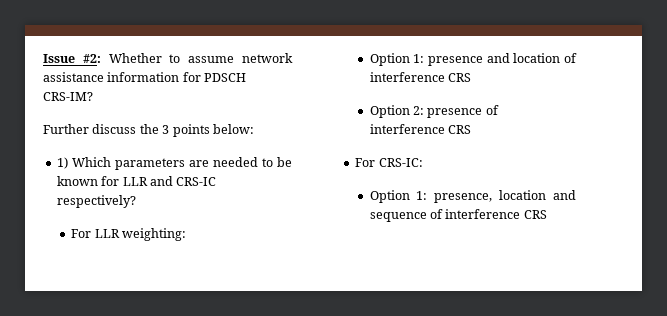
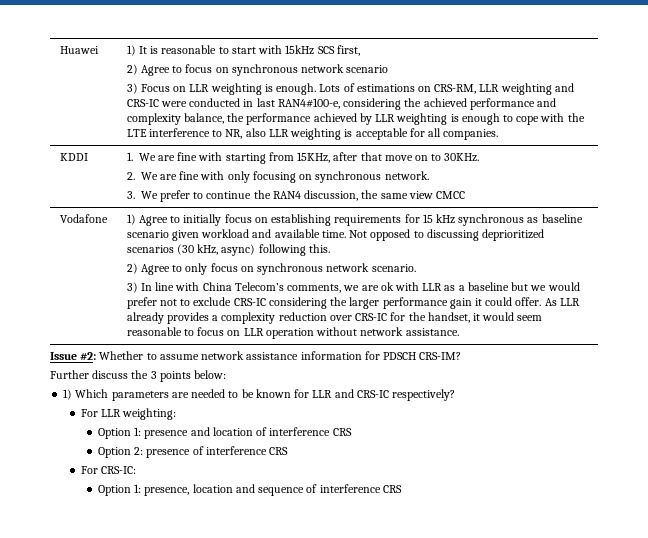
+ Huawei | 1) It is reasonable to start with 15kHz SCS first,
+ 2) Agree to focus on synchronous network scenario
+ 3) Focus on LLR weighting is enough. Lots of estimations on CRS-RM, LLR weighting and CRS-IC were conducted in last RAN4#100-e, considering the achieved performance and complexity balance, the performance achieved by LLR weighting is enough to cope with the LTE interference to NR, also LLR weighting is acceptable for all companies.
+ KDDI | 1. We are fine with starting from 15KHz, after that move on to 30KHz.
+ 2. We are fine with only focusing on synchronous network.
+ 3. We prefer to continue the RAN4 discussion, the same view CMCC
+ Vodafone | 1) Agree to initially focus on establishing requirements for 15 kHz synchronous as baseline scenario given workload and available time. Not opposed to discussing deprioritized scenarios (30 kHz, async) following this.
+ 2) Agree to only focus on synchronous network scenario.
+ 3) In line with China Telecom’s comments, we are ok with LLR as a baseline but we would prefer not to exclude CRS-IC considering the larger performance gain it could offer. As LLR already provides a complexity reduction over CRS-IC for the handset, it would seem reasonable to focus on LLR operation without network assistance.

